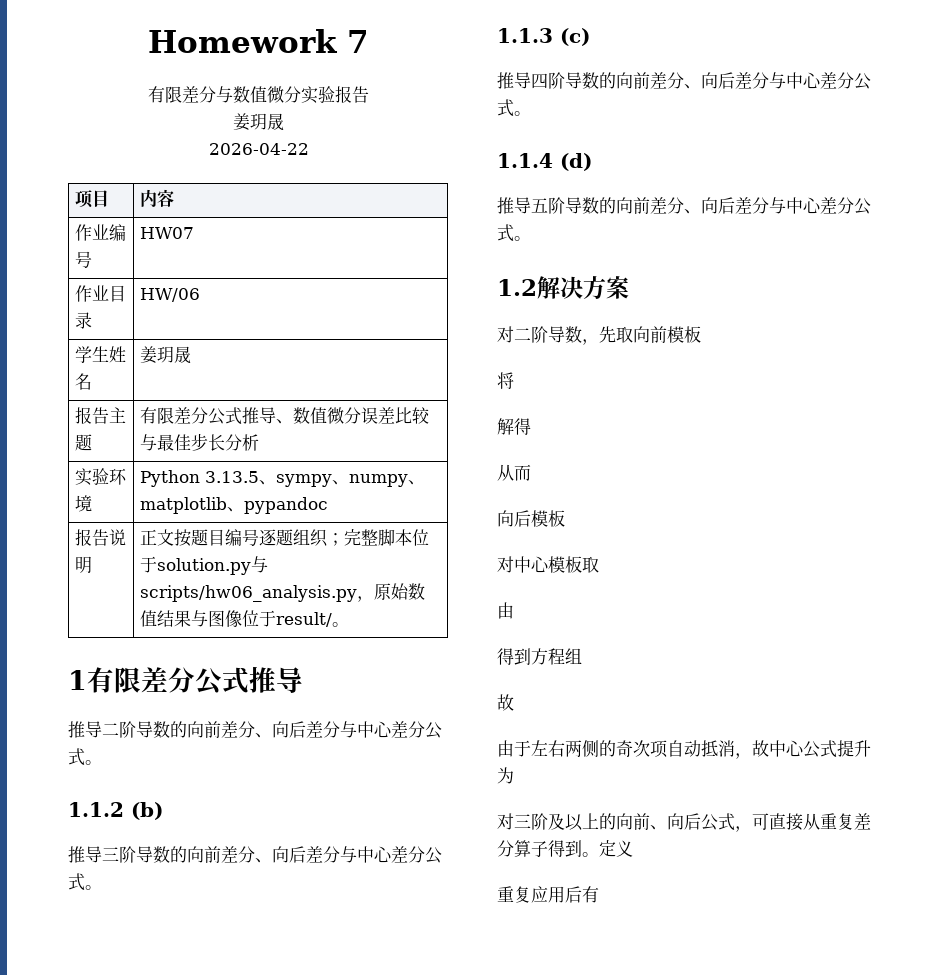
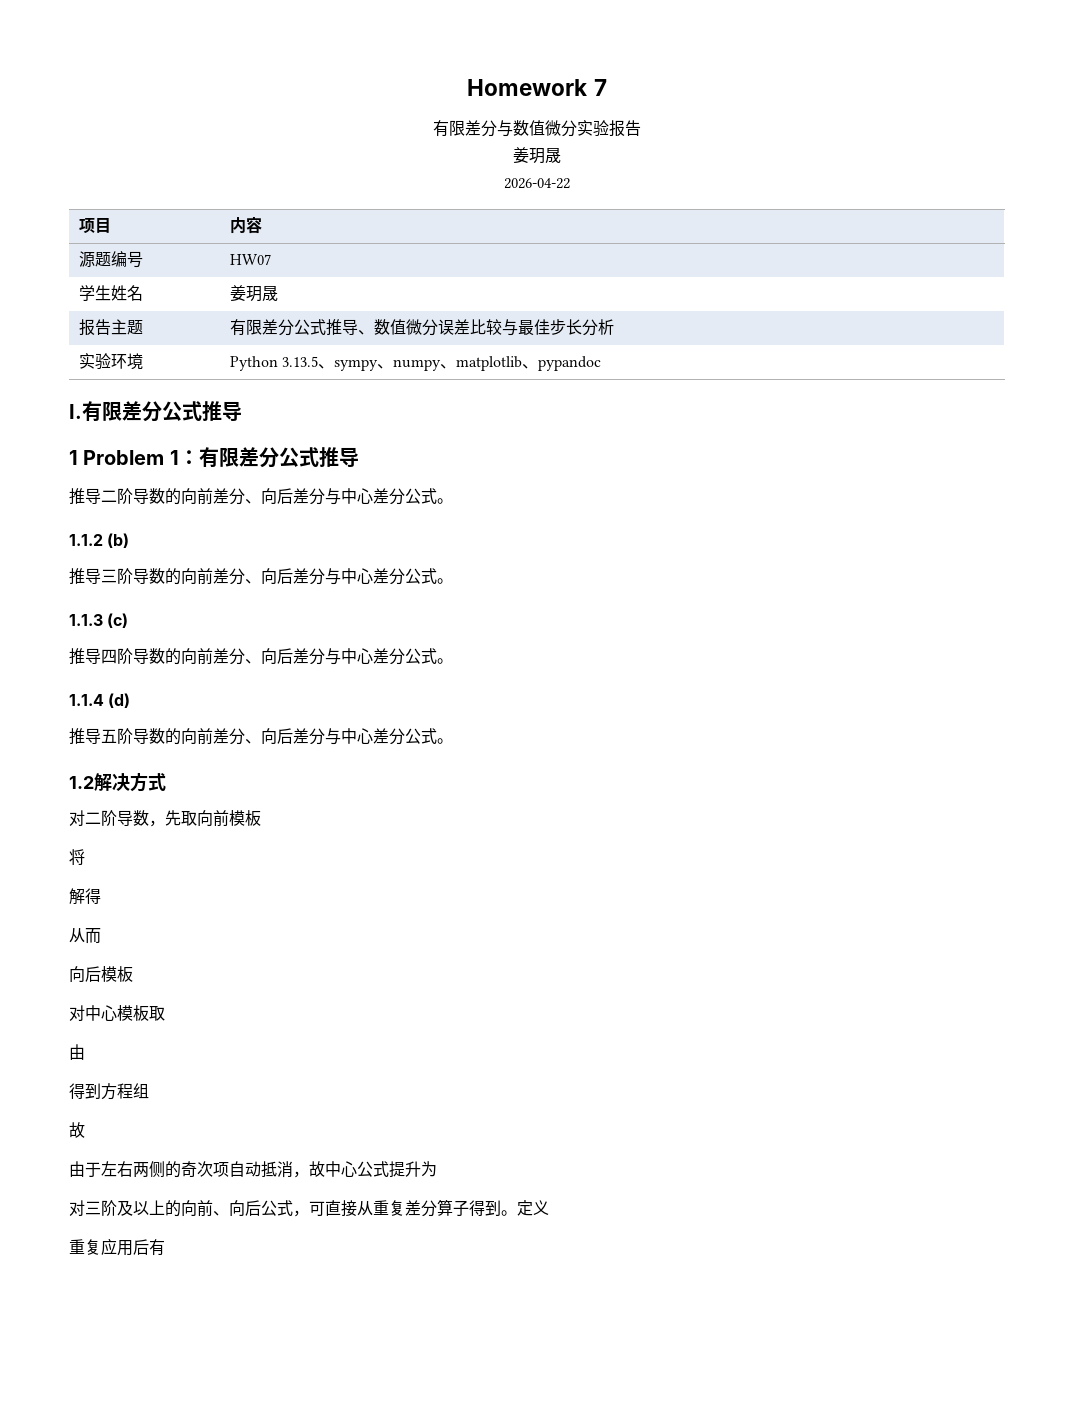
- 作业编号 | HW07
+ 源题编号 | HW07
- 作业目录 | HW/06
- 报告说明 | 正文按题目编号逐题组织；完整脚本位于solution.py与scripts/hw06_analysis.py，原始数值结果与图像位于result/。
- 1有限差分公式推导
+ I.有限差分公式推导
+ 1 Problem 1：有限差分公式推导
- 1.2解决方案
+ 1.2解决方式

